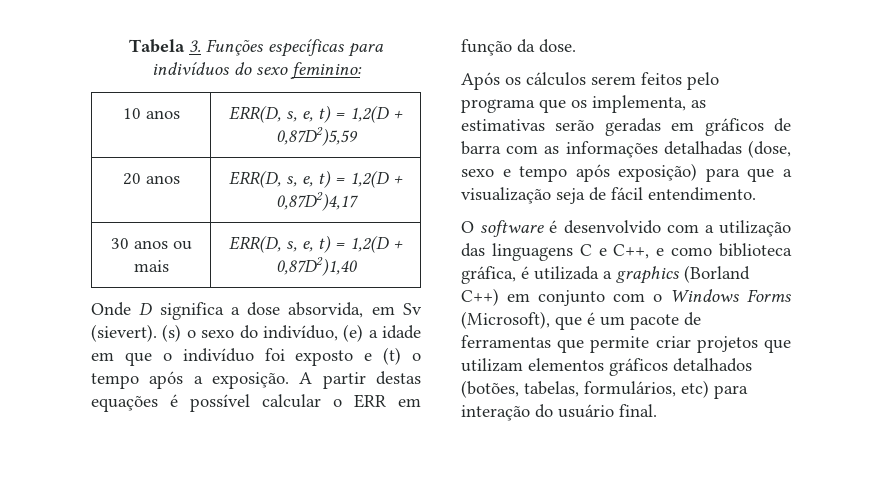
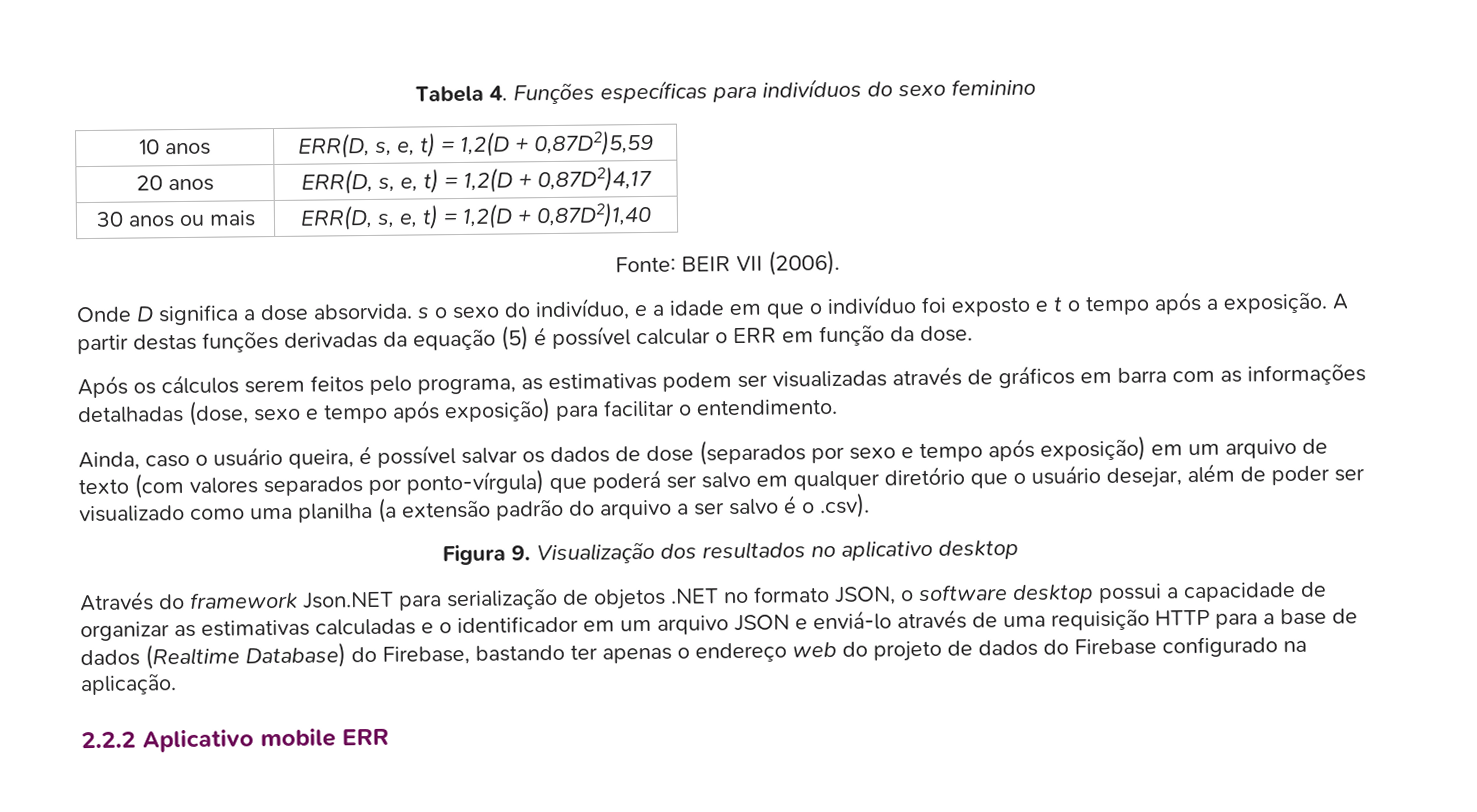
- Tabela 3. Funções específicas para indivíduos do sexo feminino:
+ Tabela 4. Funções específicas para indivíduos do sexo feminino
+ Fonte: BEIR VII (2006).
- Onde D significa a dose absorvida, em Sv (sievert). (s) o sexo do indivíduo, (e) a idade em que o indivíduo foi exposto e (t) o tempo após a exposição.
+ Onde D significa a dose absorvida. s o sexo do indivíduo, e a idade em que o indivíduo foi exposto e t o tempo após a exposição.
- A partir destas equações é possível calcular o ERR em função da dose.
+ A partir destas funções derivadas da equação (5) é possível calcular o ERR em função da dose.
- Após os cálculos serem feitos pelo programa que os implementa, as estimativas serão geradas em gráficos de barra com as informações detalhadas (dose, sexo e tempo após exposição) para que a visualização seja de fácil entendimento.
- O software é desenvolvido com a utilização das linguagens C e C++, e como biblioteca gráfica, é utilizada a graphics (Borland C++) em conjunto com o Windows Forms (Microsoft), que é um pacote de ferramentas que permite criar projetos que utilizam elementos gráficos detalhados (botões, tabelas, formulários, etc) para interação do usuário final.
+ Após os cálculos serem feitos pelo programa, as estimativas podem ser visualizadas através de gráficos em barra com as informações detalhadas (dose, sexo e tempo após exposição) para facilitar o entendimento.
+ Ainda, caso o usuário queira, é possível salvar os dados de dose (separados por sexo e tempo após exposição) em um arquivo de texto (com valores separados por ponto-vírgula) que poderá ser salvo em qualquer diretório que o usuário desejar, além de poder ser visualizado como uma planilha (a extensão padrão do arquivo a ser salvo é o .csv).
+ Figura 9. Visualização dos resultados no aplicativo desktop
+ Através do framework Json.NET para serialização de objetos .NET no formato JSON, o software desktop possui a capacidade de organizar as estimativas calculadas e o identificador em um arquivo JSON e enviá-lo através de uma requisição HTTP para a base de dados (Realtime Database) do Firebase, bastando ter apenas o endereço web do projeto de dados do Firebase configurado na aplicação.
+ 2.2.2 Aplicativo mobile ERR

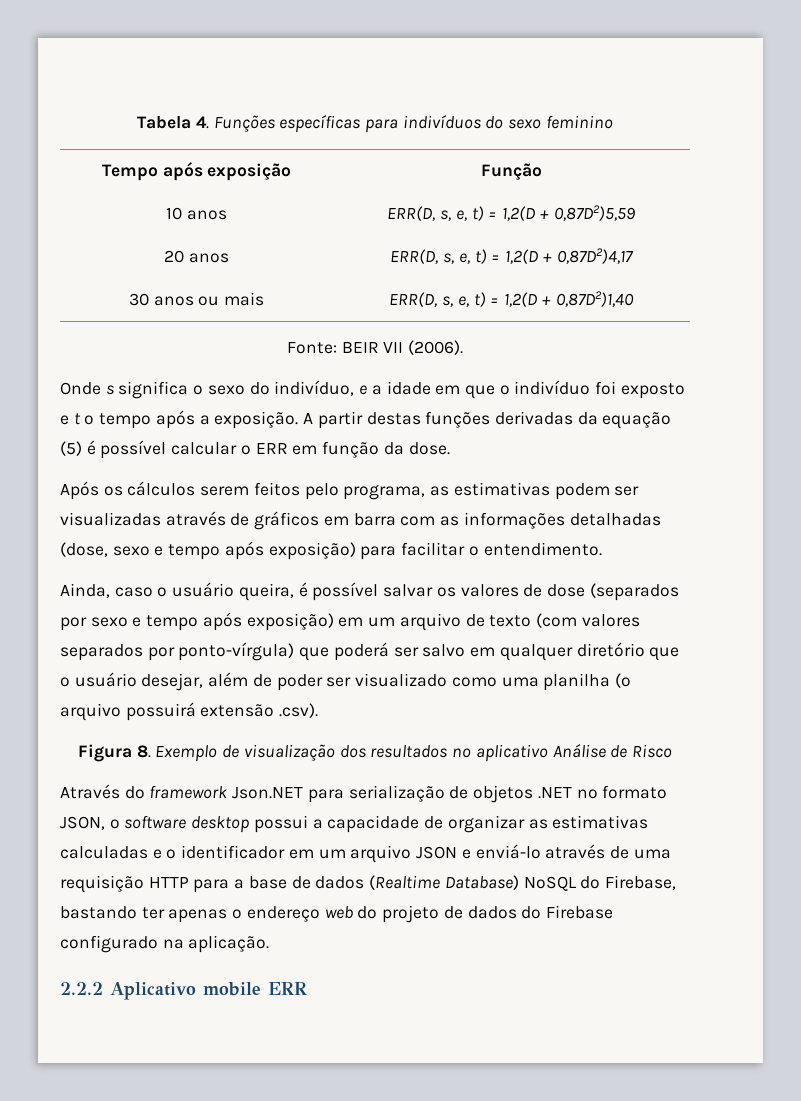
+ Tempo após exposição | Função
- Onde D significa a dose absorvida. s o sexo do indivíduo, e a idade em que o indivíduo foi exposto e t o tempo após a exposição.
+ Onde s significa o sexo do indivíduo, e a idade em que o indivíduo foi exposto e t o tempo após a exposição.
- Ainda, caso o usuário queira, é possível salvar os dados de dose (separados por sexo e tempo após exposição) em um arquivo de texto (com valores separados por ponto-vírgula) que poderá ser salvo em qualquer diretório que o usuário desejar, além de poder ser visualizado como uma planilha (a extensão padrão do arquivo a ser salvo é o .csv).
- Figura 9. Visualização dos resultados no aplicativo desktop
+ Ainda, caso o usuário queira, é possível salvar os valores de dose (separados por sexo e tempo após exposição) em um arquivo de texto (com valores separados por ponto-vírgula) que poderá ser salvo em qualquer diretório que o usuário desejar, além de poder ser visualizado como uma planilha (o arquivo possuirá extensão .csv).
+ Figura 8. Exemplo de visualização dos resultados no aplicativo Análise de Risco
- Através do framework Json.NET para serialização de objetos .NET no formato JSON, o software desktop possui a capacidade de organizar as estimativas calculadas e o identificador em um arquivo JSON e enviá-lo através de uma requisição HTTP para a base de dados (Realtime Database) do Firebase, bastando ter apenas o endereço web do projeto de dados do Firebase configurado na aplicação.
+ Através do framework Json.NET para serialização de objetos .NET no formato JSON, o software desktop possui a capacidade de organizar as estimativas calculadas e o identificador em um arquivo JSON e enviá-lo através de uma requisição HTTP para a base de dados (Realtime Database) NoSQL do Firebase, bastando ter apenas o endereço web do projeto de dados do Firebase configurado na aplicação.

